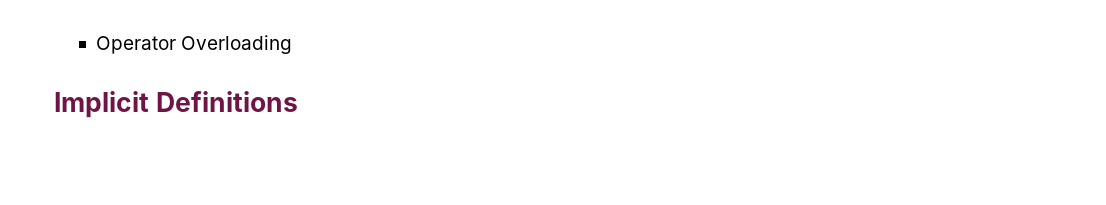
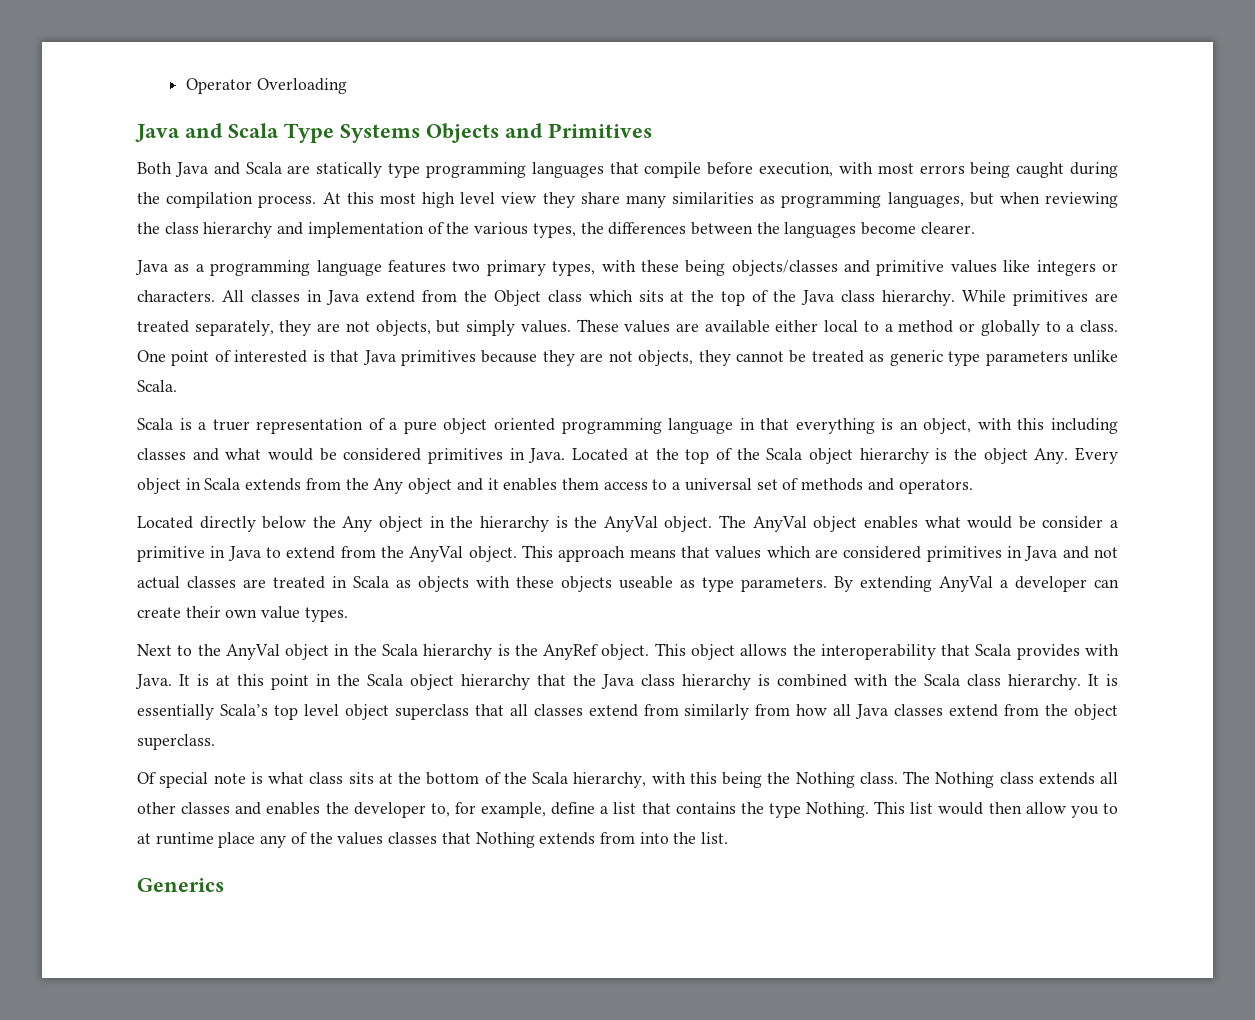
- Implicit Definitions
+ Java and Scala Type Systems Objects and Primitives
+ Both Java and Scala are statically type programming languages that compile before execution, with most errors being caught during the compilation process. At this most high level view they share many similarities as programming languages, but when reviewing the class hierarchy and implementation of the various types, the differences between the languages become clearer.
+ Java as a programming language features two primary types, with these being objects/classes and primitive values like integers or characters. All classes in Java extend from the Object class which sits at the top of the Java class hierarchy. While primitives are treated separately, they are not objects, but simply values. These values are available either local to a method or globally to a class. One point of interested is that Java primitives because they are not objects, they cannot be treated as generic type parameters unlike Scala.
+ Scala is a truer representation of a pure object oriented programming language in that everything is an object, with this including classes and what would be considered primitives in Java. Located at the top of the Scala object hierarchy is the object Any. Every object in Scala extends from the Any object and it enables them access to a universal set of methods and operators.
+ Located directly below the Any object in the hierarchy is the AnyVal object. The AnyVal object enables what would be consider a primitive in Java to extend from the AnyVal object. This approach means that values which are considered primitives in Java and not actual classes are treated in Scala as objects with these objects useable as type parameters. By extending AnyVal a developer can create their own value types.
+ Next to the AnyVal object in the Scala hierarchy is the AnyRef object. This object allows the interoperability that Scala provides with Java. It is at this point in the Scala object hierarchy that the Java class hierarchy is combined with the Scala class hierarchy. It is essentially Scala’s top level object superclass that all classes extend from similarly from how all Java classes extend from the object superclass.
+ Of special note is what class sits at the bottom of the Scala hierarchy, with this being the Nothing class. The Nothing class extends all other classes and enables the developer to, for example, define a list that contains the type Nothing. This list would then allow you to at runtime place any of the values classes that Nothing extends from into the list.
+ Generics

